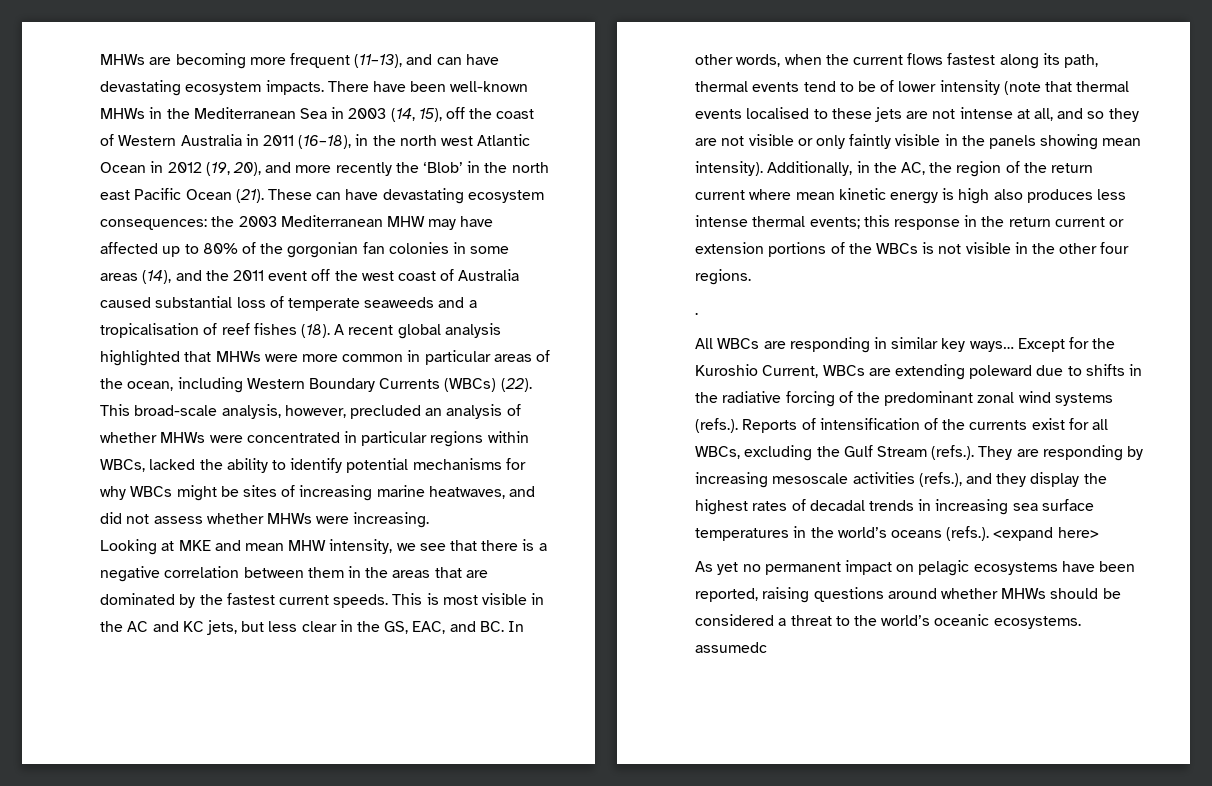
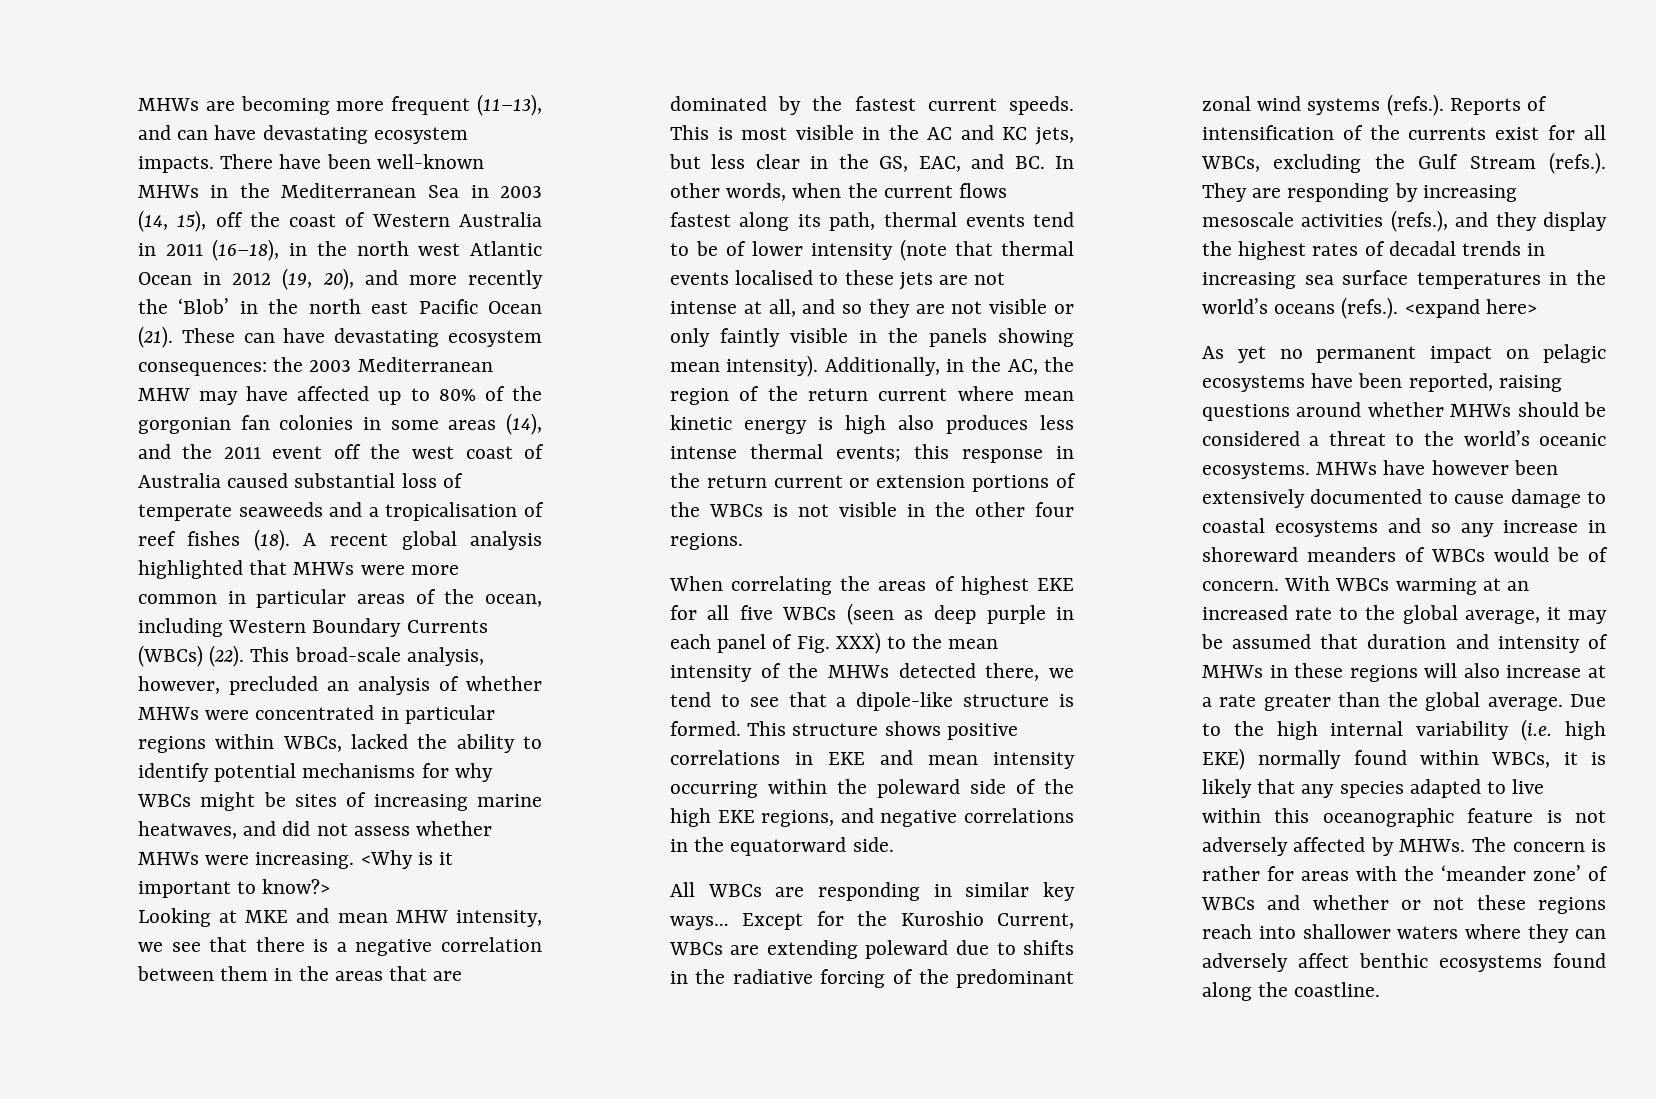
+ <Why is it important to know?>
- .
+ When correlating the areas of highest EKE for all five WBCs (seen as deep purple in each panel of Fig. XXX) to the mean intensity of the MHWs detected there, we tend to see that a dipole-like structure is formed. This structure shows positive correlations in EKE and mean intensity occurring within the poleward side of the high EKE regions, and negative correlations in the equatorward side.
- As yet no permanent impact on pelagic ecosystems have been reported, raising questions around whether MHWs should be considered a threat to the world’s oceanic ecosystems. assumedc
+ As yet no permanent impact on pelagic ecosystems have been reported, raising questions around whether MHWs should be considered a threat to the world’s oceanic ecosystems. MHWs have however been extensively documented to cause damage to coastal ecosystems and so any increase in shoreward meanders of WBCs would be of concern. With WBCs warming at an increased rate to the global average, it may be assumed that duration and intensity of MHWs in these regions will also increase at a rate greater than the global average. Due to the high internal variability (i.e. high EKE) normally found within WBCs, it is likely that any species adapted to live within this oceanographic feature is not adversely affected by MHWs. The concern is rather for areas with the ‘meander zone’ of WBCs and whether or not these regions reach into shallower waters where they can adversely affect benthic ecosystems found along the coastline.

